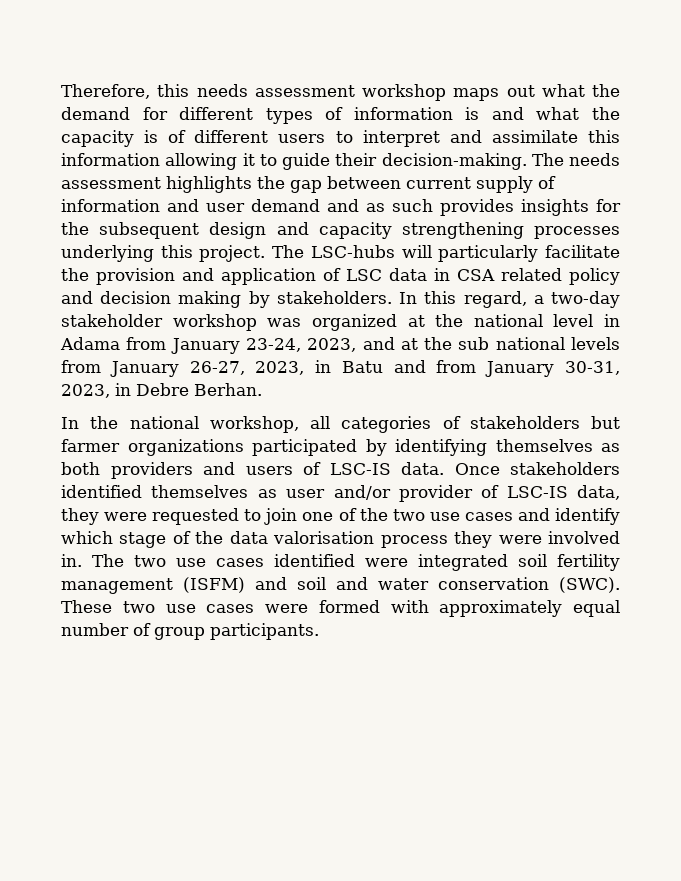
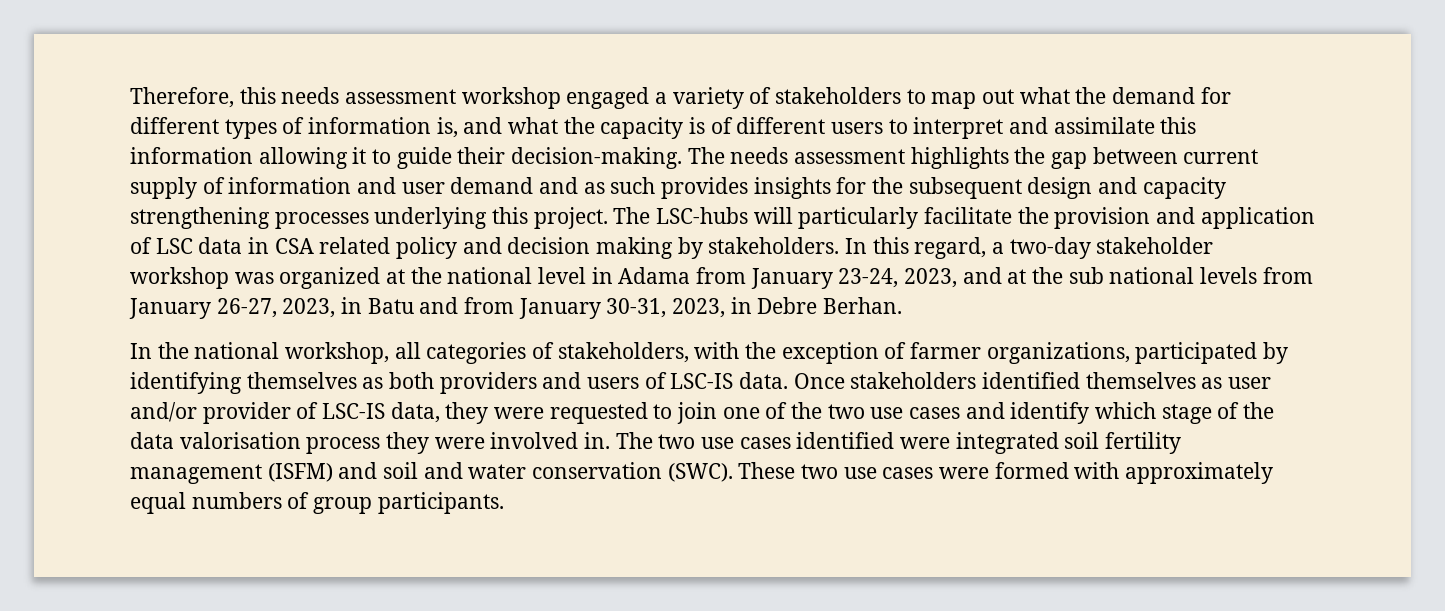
- Therefore, this needs assessment workshop maps out what the demand for different types of information is and what the capacity is of different users to interpret and assimilate this information allowing it to guide their decision-making.
+ Therefore, this needs assessment workshop engaged a variety of stakeholders to map out what the demand for different types of information is, and what the capacity is of different users to interpret and assimilate this information allowing it to guide their decision-making.
- In the national workshop, all categories of stakeholders but farmer organizations participated by identifying themselves as both providers and users of LSC-IS data.
+ In the national workshop, all categories of stakeholders, with the exception of farmer organizations, participated by identifying themselves as both providers and users of LSC-IS data.
- These two use cases were formed with approximately equal number of group participants.
+ These two use cases were formed with approximately equal numbers of group participants.

